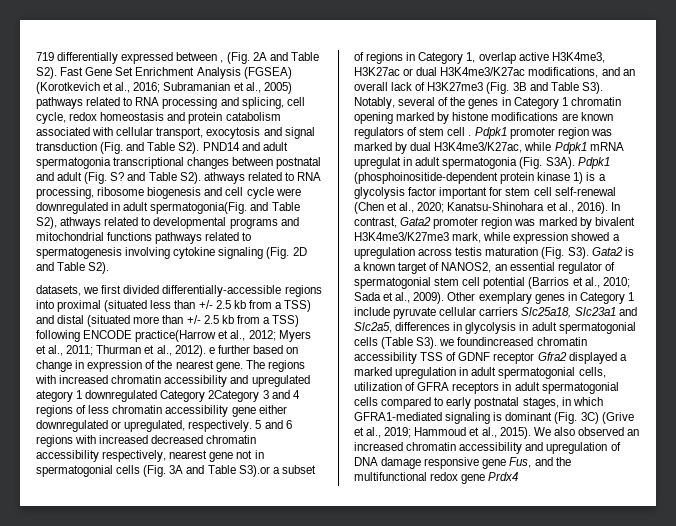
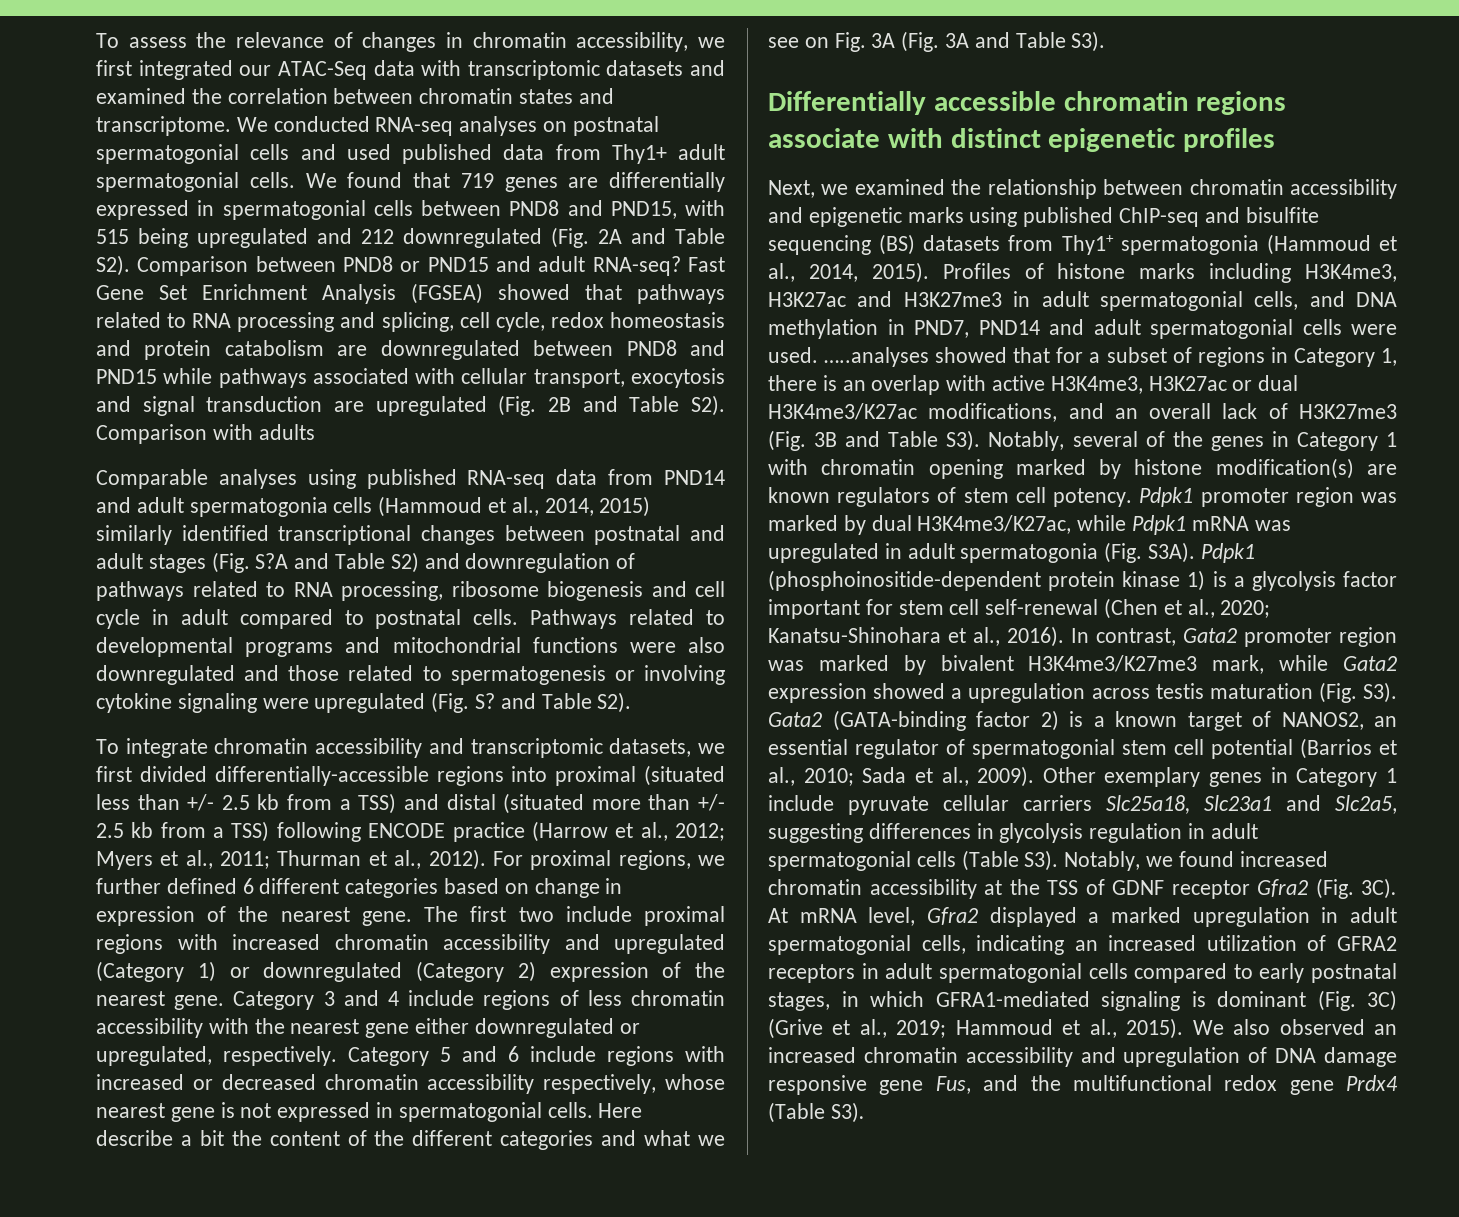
- 719 differentially expressed between , (Fig. 2A and Table S2). Fast Gene Set Enrichment Analysis (FGSEA) (Korotkevich et al., 2016; Subramanian et al., 2005) pathways related to RNA processing and splicing, cell cycle, redox homeostasis and protein catabolism associated with cellular transport, exocytosis and signal transduction (Fig. and Table S2). PND14 and adult spermatogonia transcriptional changes between postnatal and adult (Fig. S? and Table S2). athways related to RNA processing, ribosome biogenesis and cell cycle were downregulated in adult spermatogonia(Fig. and Table S2), athways related to developmental programs and mitochondrial functions pathways related to spermatogenesis involving cytokine signaling (Fig. 2D and Table S2).
+ To assess the relevance of changes in chromatin accessibility, we first integrated our ATAC-Seq data with transcriptomic datasets and examined the correlation between chromatin states and transcriptome. We conducted RNA-seq analyses on postnatal spermatogonial cells and used published data from Thy1+ adult spermatogonial cells. We found that 719 genes are differentially expressed in spermatogonial cells between PND8 and PND15, with 515 being upregulated and 212 downregulated (Fig. 2A and Table S2). Comparison between PND8 or PND15 and adult RNA-seq? Fast Gene Set Enrichment Analysis (FGSEA) showed that pathways related to RNA processing and splicing, cell cycle, redox homeostasis and protein catabolism are downregulated between PND8 and PND15 while pathways associated with cellular transport, exocytosis and signal transduction are upregulated (Fig. 2B and Table S2). Comparison with adults
+ Comparable analyses using published RNA-seq data from PND14 and adult spermatogonia cells (Hammoud et al., 2014, 2015) similarly identified transcriptional changes between postnatal and adult stages (Fig. S?A and Table S2) and downregulation of pathways related to RNA processing, ribosome biogenesis and cell cycle in adult compared to postnatal cells. Pathways related to developmental programs and mitochondrial functions were also downregulated and those related to spermatogenesis or involving cytokine signaling were upregulated (Fig. S? and Table S2).
- datasets, we first divided differentially-accessible regions into proximal (situated less than +/- 2.5 kb from a TSS) and distal (situated more than +/- 2.5 kb from a TSS) following ENCODE practice(Harrow et al., 2012; Myers et al., 2011; Thurman et al., 2012). e further based on change in expression of the nearest gene.
+ To integrate chromatin accessibility and transcriptomic datasets, we first divided differentially-accessible regions into proximal (situated less than +/- 2.5 kb from a TSS) and distal (situated more than +/- 2.5 kb from a TSS) following ENCODE practice (Harrow et al., 2012; Myers et al., 2011; Thurman et al., 2012). For proximal regions, we further defined 6 different categories based on change in expression of the nearest gene.
- The regions with increased chromatin accessibility and upregulated ategory 1 downregulated Category 2Category 3 and 4 regions of less chromatin accessibility gene either downregulated or upregulated, respectively.
+ The first two include proximal regions with increased chromatin accessibility and upregulated (Category 1) or downregulated (Category 2) expression of the nearest gene. Category 3 and 4 include regions of less chromatin accessibility with the nearest gene either downregulated or upregulated, respectively.
- 5 and 6 regions with increased decreased chromatin accessibility respectively, nearest gene not in spermatogonial cells (Fig. 3A and Table S3).or a subset of regions in Category 1, overlap active H3K4me3, H3K27ac or dual H3K4me3/K27ac modifications, and an overall lack of H3K27me3 (Fig. 3B and Table S3). Notably, several of the genes in Category 1 chromatin opening marked by histone modifications are known regulators of stem cell .
+ Category 5 and 6 include regions with increased or decreased chromatin accessibility respectively, whose nearest gene is not expressed in spermatogonial cells. Here describe a bit the content of the different categories and what we see on Fig. 3A (Fig. 3A and Table S3).
+ Differentially accessible chromatin regions associate with distinct epigenetic profiles
+ Next, we examined the relationship between chromatin accessibility and epigenetic marks using published ChIP-seq and bisulfite sequencing (BS) datasets from Thy1+ spermatogonia (Hammoud et al., 2014, 2015). Profiles of histone marks including H3K4me3, H3K27ac and H3K27me3 in adult spermatogonial cells, and DNA methylation in PND7, PND14 and adult spermatogonial cells were used. …..analyses showed that for a subset of regions in Category 1, there is an overlap with active H3K4me3, H3K27ac or dual H3K4me3/K27ac modifications, and an overall lack of H3K27me3 (Fig. 3B and Table S3). Notably, several of the genes in Category 1 with chromatin opening marked by histone modification(s) are known regulators of stem cell potency.
- Pdpk1 promoter region was marked by dual H3K4me3/K27ac, while Pdpk1 mRNA upregulat in adult spermatogonia (Fig. S3A).
+ Pdpk1 promoter region was marked by dual H3K4me3/K27ac, while Pdpk1 mRNA was upregulated in adult spermatogonia (Fig. S3A).
- In contrast, Gata2 promoter region was marked by bivalent H3K4me3/K27me3 mark, while expression showed a upregulation across testis maturation (Fig. S3). Gata2 is a known target of NANOS2, an essential regulator of spermatogonial stem cell potential (Barrios et al., 2010; Sada et al., 2009).
+ In contrast, Gata2 promoter region was marked by bivalent H3K4me3/K27me3 mark, while Gata2 expression showed a upregulation across testis maturation (Fig. S3). Gata2 (GATA-binding factor 2) is a known target of NANOS2, an essential regulator of spermatogonial stem cell potential (Barrios et al., 2010; Sada et al., 2009).
- Other exemplary genes in Category 1 include pyruvate cellular carriers Slc25a18, Slc23a1 and Slc2a5, differences in glycolysis in adult spermatogonial cells (Table S3). we foundincreased chromatin accessibility TSS of GDNF receptor Gfra2 displayed a marked upregulation in adult spermatogonial cells, utilization of GFRA receptors in adult spermatogonial cells compared to early postnatal stages, in which GFRA1-mediated signaling is dominant (Fig. 3C) (Grive et al., 2019;
+ Other exemplary genes in Category 1 include pyruvate cellular carriers Slc25a18, Slc23a1 and Slc2a5, suggesting differences in glycolysis regulation in adult spermatogonial cells (Table S3). Notably, we found increased chromatin accessibility at the TSS of GDNF receptor Gfra2 (Fig. 3C). At mRNA level, Gfra2 displayed a marked upregulation in adult spermatogonial cells, indicating an increased utilization of GFRA2 receptors in adult spermatogonial cells compared to early postnatal stages, in which GFRA1-mediated signaling is dominant (Fig. 3C) (Grive et al., 2019;
- We also observed an increased chromatin accessibility and upregulation of DNA damage responsive gene Fus, and the multifunctional redox gene Prdx4
+ We also observed an increased chromatin accessibility and upregulation of DNA damage responsive gene Fus, and the multifunctional redox gene Prdx4 (Table S3).

